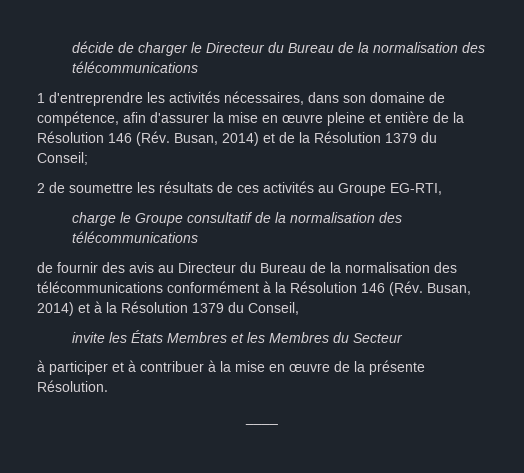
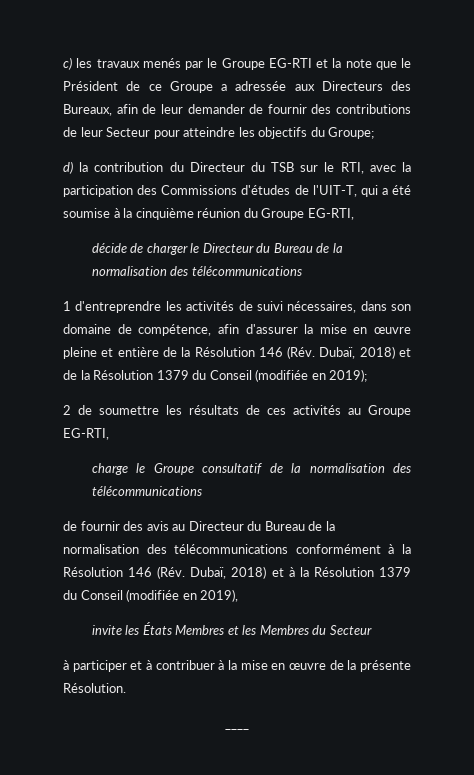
+ c) les travaux menés par le Groupe EG-RTI et la note que le Président de ce Groupe a adressée aux Directeurs des Bureaux, afin de leur demander de fournir des contributions de leur Secteur pour atteindre les objectifs du Groupe;
+ d) la contribution du Directeur du TSB sur le RTI, avec la participation des Commissions d'études de l'UIT-T, qui a été soumise à la cinquième réunion du Groupe EG-RTI,
- 1 d'entreprendre les activités nécessaires, dans son domaine de compétence, afin d'assurer la mise en œuvre pleine et entière de la Résolution 146 (Rév. Busan, 2014) et de la Résolution 1379 du Conseil;
+ 1 d'entreprendre les activités de suivi nécessaires, dans son domaine de compétence, afin d'assurer la mise en œuvre pleine et entière de la Résolution 146 (Rév. Dubaï, 2018) et de la Résolution 1379 du Conseil (modifiée en 2019);
- de fournir des avis au Directeur du Bureau de la normalisation des télécommunications conformément à la Résolution 146 (Rév. Busan, 2014) et à la Résolution 1379 du Conseil,
+ de fournir des avis au Directeur du Bureau de la normalisation des télécommunications conformément à la Résolution 146 (Rév. Dubaï, 2018) et à la Résolution 1379 du Conseil (modifiée en 2019),

